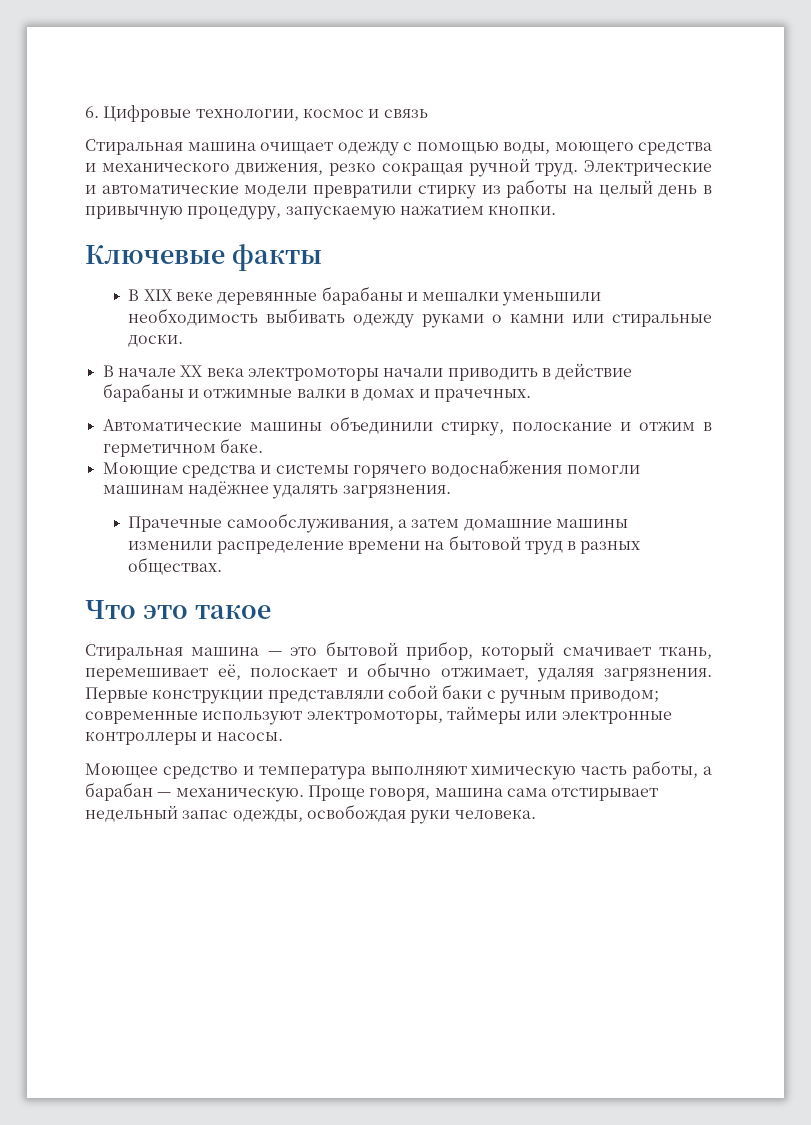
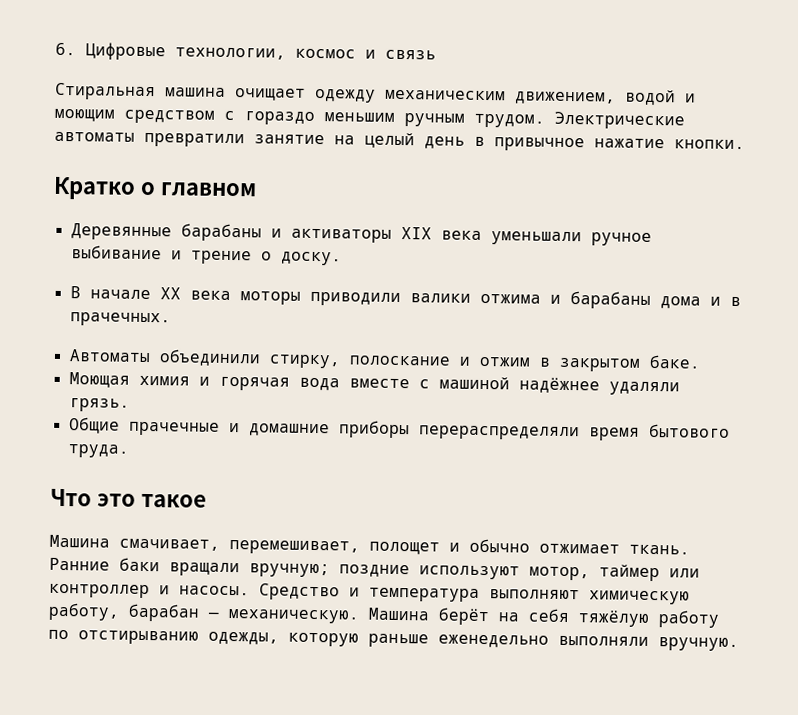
- Стиральная машина очищает одежду с помощью воды, моющего средства и механического движения, резко сокращая ручной труд. Электрические и автоматические модели превратили стирку из работы на целый день в привычную процедуру, запускаемую нажатием кнопки.
- Ключевые факты
- В XIX веке деревянные барабаны и мешалки уменьшили необходимость выбивать одежду руками о камни или стиральные доски.
- В начале XX века электромоторы начали приводить в действие барабаны и отжимные валки в домах и прачечных.
+ Стиральная машина очищает одежду механическим движением, водой и моющим средством с гораздо меньшим ручным трудом. Электрические автоматы превратили занятие на целый день в привычное нажатие кнопки.
+ Кратко о главном
+ Деревянные барабаны и активаторы XIX века уменьшали ручное выбивание и трение о доску.
+ В начале XX века моторы приводили валики отжима и барабаны дома и в прачечных.
- Автоматические машины объединили стирку, полоскание и отжим в герметичном баке.
+ Автоматы объединили стирку, полоскание и отжим в закрытом баке.
- Моющие средства и системы горячего водоснабжения помогли машинам надёжнее удалять загрязнения.
- Прачечные самообслуживания, а затем домашние машины изменили распределение времени на бытовой труд в разных обществах.
+ Моющая химия и горячая вода вместе с машиной надёжнее удаляли грязь.
+ Общие прачечные и домашние приборы перераспределяли время бытового труда.
  Что это такое
- Стиральная машина — это бытовой прибор, который смачивает ткань, перемешивает её, полоскает и обычно отжимает, удаляя загрязнения. Первые конструкции представляли собой баки с ручным приводом; современные используют электромоторы, таймеры или электронные контроллеры и насосы.
- Моющее средство и температура выполняют химическую часть работы, а барабан — механическую. Проще говоря, машина сама отстирывает недельный запас одежды, освобождая руки человека.
+ Машина смачивает, перемешивает, полощет и обычно отжимает ткань. Ранние баки вращали вручную; поздние используют мотор, таймер или контроллер и насосы. Средство и температура выполняют химическую работу, барабан — механическую. Машина берёт на себя тяжёлую работу по отстирыванию одежды, которую раньше еженедельно выполняли вручную.

